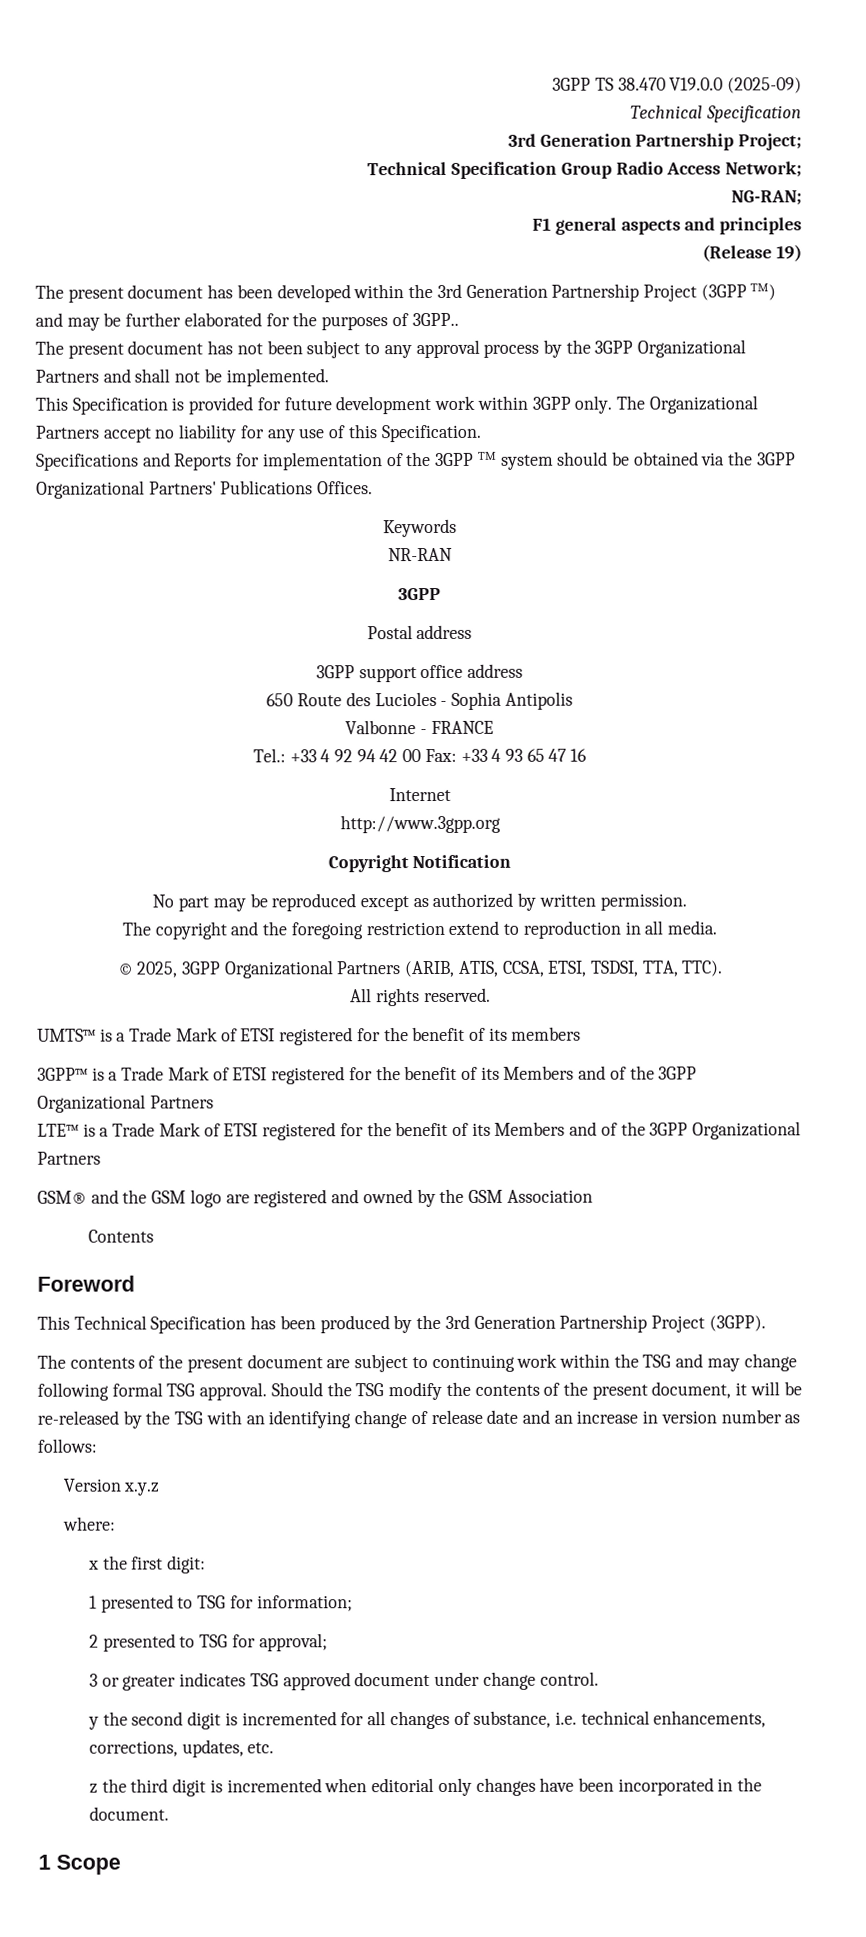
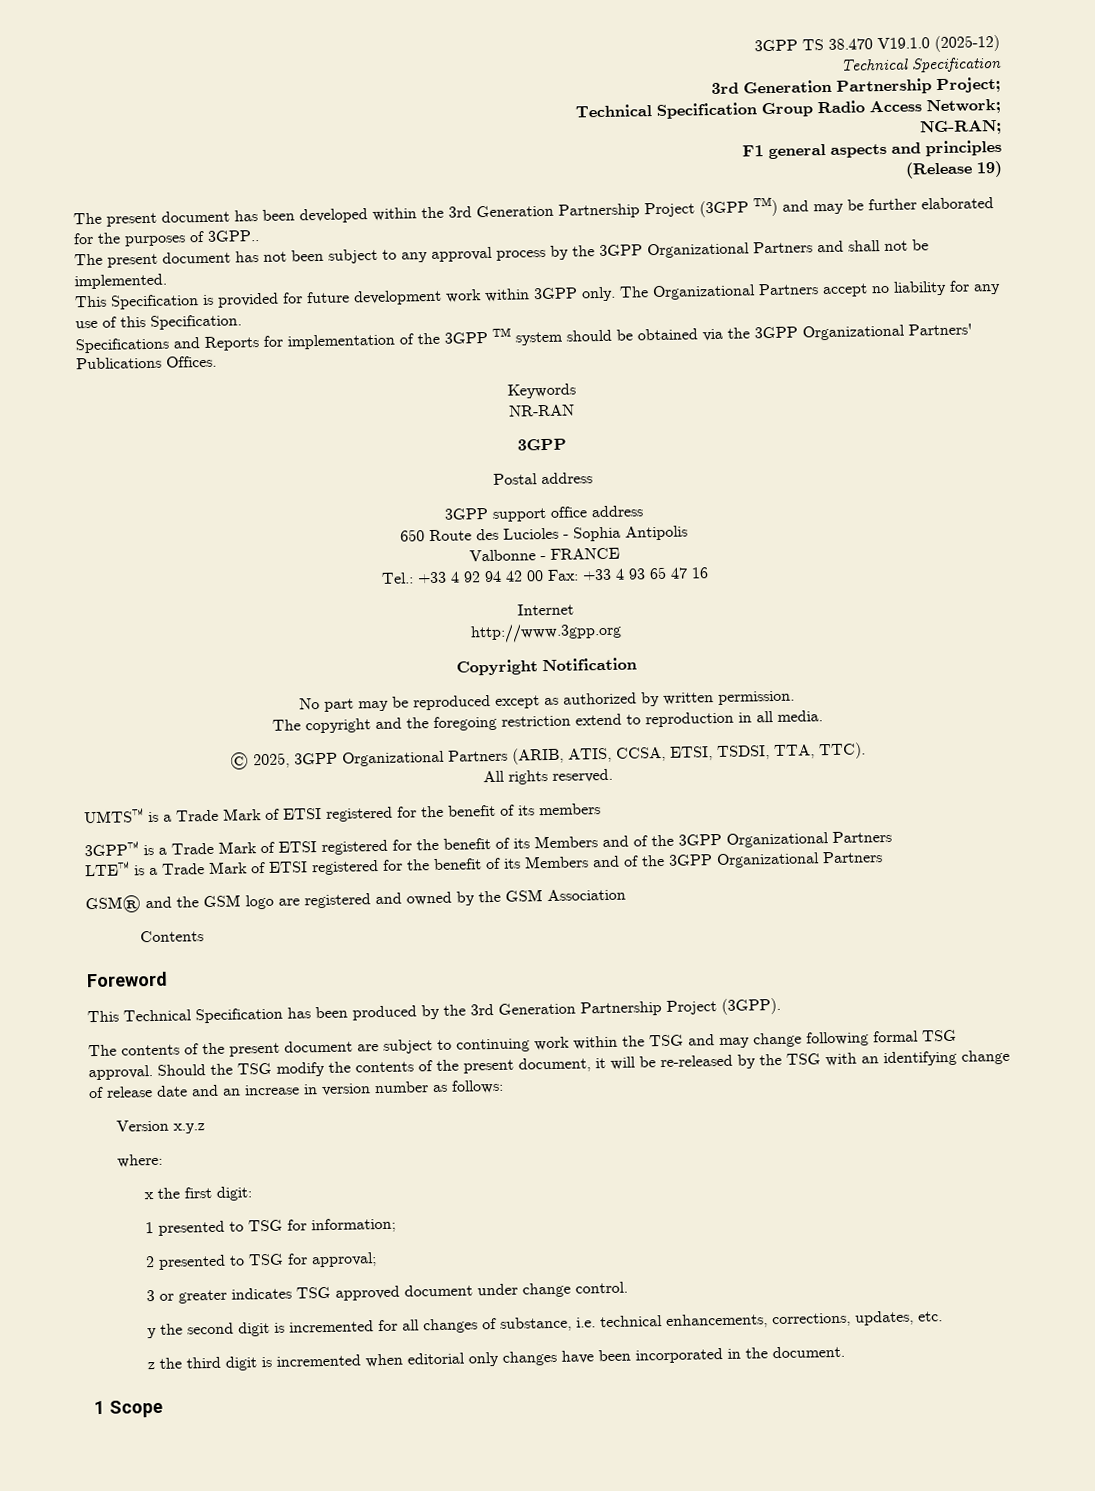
- 3GPP TS 38.470 V19.0.0 (2025-09)
+ 3GPP TS 38.470 V19.1.0 (2025-12)

